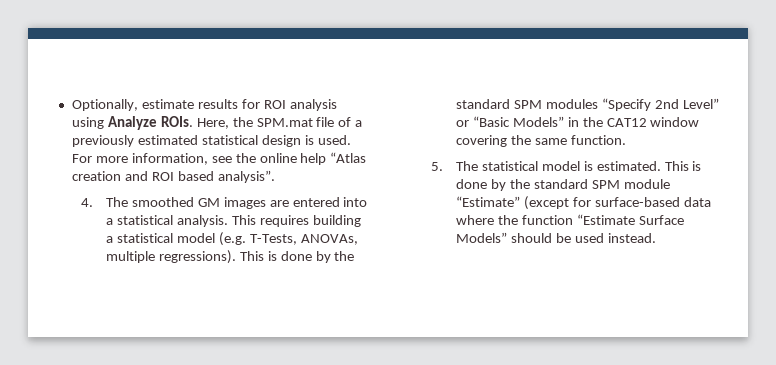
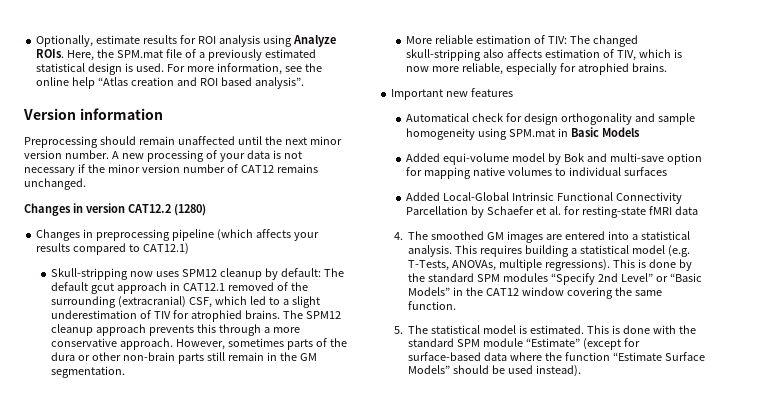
+ Version information
+ Preprocessing should remain unaffected until the next minor version number. A new processing of your data is not necessary if the minor version number of CAT12 remains unchanged.
+ Changes in version CAT12.2 (1280)
+ Changes in preprocessing pipeline (which affects your results compared to CAT12.1)
+ Skull-stripping now uses SPM12 cleanup by default: The default gcut approach in CAT12.1 removed of the surrounding (extracranial) CSF, which led to a slight underestimation of TIV for atrophied brains. The SPM12 cleanup approach prevents this through a more conservative approach. However, sometimes parts of the dura or other non-brain parts still remain in the GM segmentation.
+ More reliable estimation of TIV: The changed skull-stripping also affects estimation of TIV, which is now more reliable, especially for atrophied brains.
+ Important new features
+ Automatical check for design orthogonality and sample homogeneity using SPM.mat in Basic Models
+ Added equi-volume model by Bok and multi-save option for mapping native volumes to individual surfaces
+ Added Local-Global Intrinsic Functional Connectivity Parcellation by Schaefer et al. for resting-state fMRI data
- This is done by the standard SPM module “Estimate” (except for surface-based data where the function “Estimate Surface Models” should be used instead.
+ This is done with the standard SPM module “Estimate” (except for surface-based data where the function “Estimate Surface Models” should be used instead).

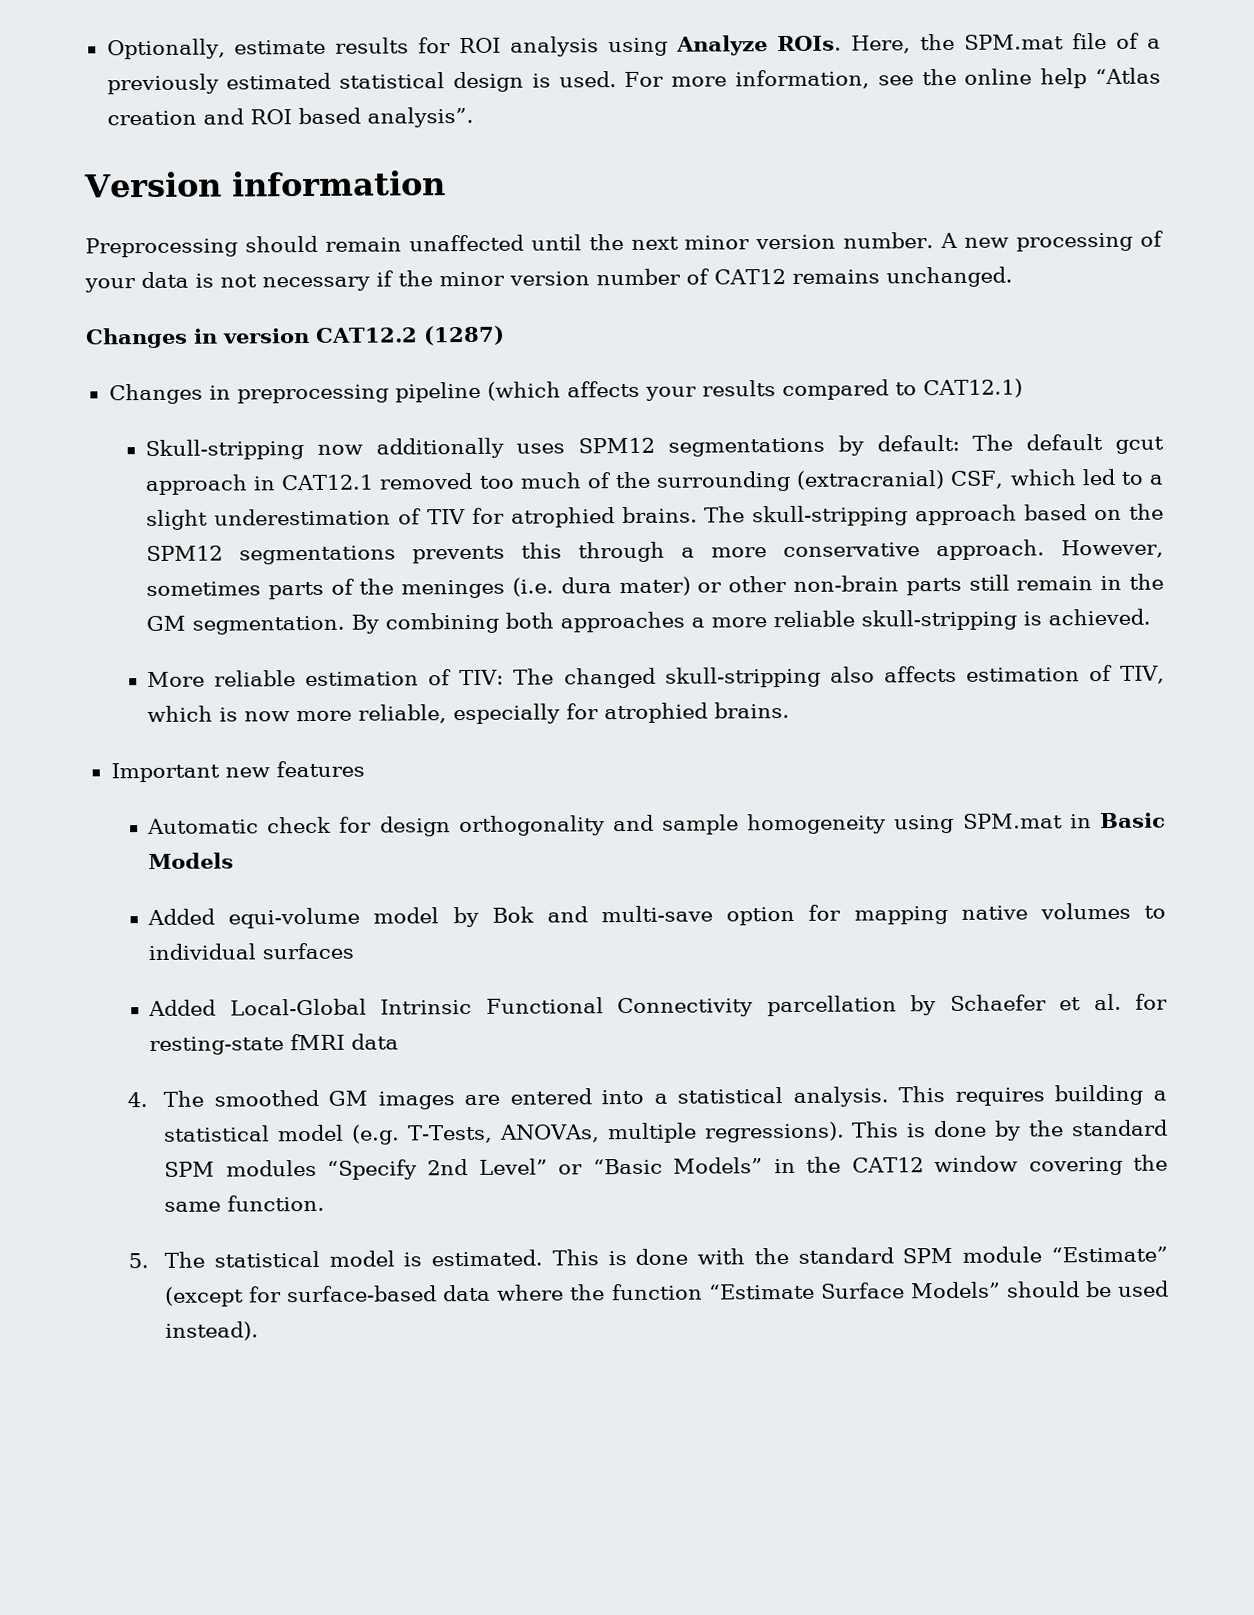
- Changes in version CAT12.2 (1280)
+ Changes in version CAT12.2 (1287)
- Skull-stripping now uses SPM12 cleanup by default: The default gcut approach in CAT12.1 removed of the surrounding (extracranial) CSF, which led to a slight underestimation of TIV for atrophied brains.
+ Skull-stripping now additionally uses SPM12 segmentations by default: The default gcut approach in CAT12.1 removed too much of the surrounding (extracranial) CSF, which led to a slight underestimation of TIV for atrophied brains.
- The SPM12 cleanup approach prevents this through a more conservative approach.
+ The skull-stripping approach based on the SPM12 segmentations prevents this through a more conservative approach.
- However, sometimes parts of the dura or other non-brain parts still remain in the GM segmentation.
+ However, sometimes parts of the meninges (i.e. dura mater) or other non-brain parts still remain in the GM segmentation. By combining both approaches a more reliable skull-stripping is achieved.
- Automatical check for design orthogonality and sample homogeneity using SPM.mat in Basic Models
+ Automatic check for design orthogonality and sample homogeneity using SPM.mat in Basic Models
- Added Local-Global Intrinsic Functional Connectivity Parcellation by Schaefer et al. for resting-state fMRI data
+ Added Local-Global Intrinsic Functional Connectivity parcellation by Schaefer et al. for resting-state fMRI data

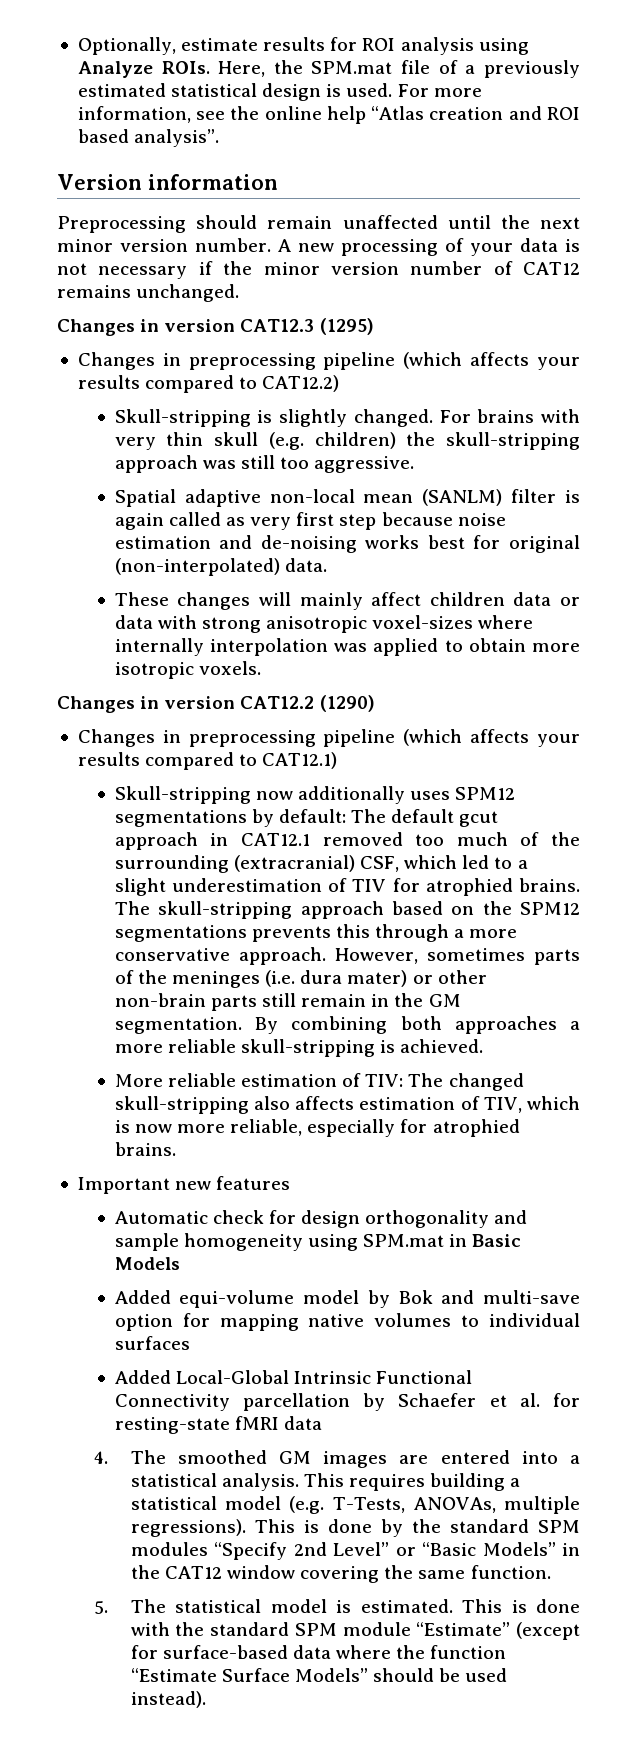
+ Changes in version CAT12.3 (1295)
+ Changes in preprocessing pipeline (which affects your results compared to CAT12.2)
+ Skull-stripping is slightly changed. For brains with very thin skull (e.g. children) the skull-stripping approach was still too aggressive.
+ Spatial adaptive non-local mean (SANLM) filter is again called as very first step because noise estimation and de-noising works best for original (non-interpolated) data.
+ These changes will mainly affect children data or data with strong anisotropic voxel-sizes where internally interpolation was applied to obtain more isotropic voxels.
- Changes in version CAT12.2 (1287)
+ Changes in version CAT12.2 (1290)

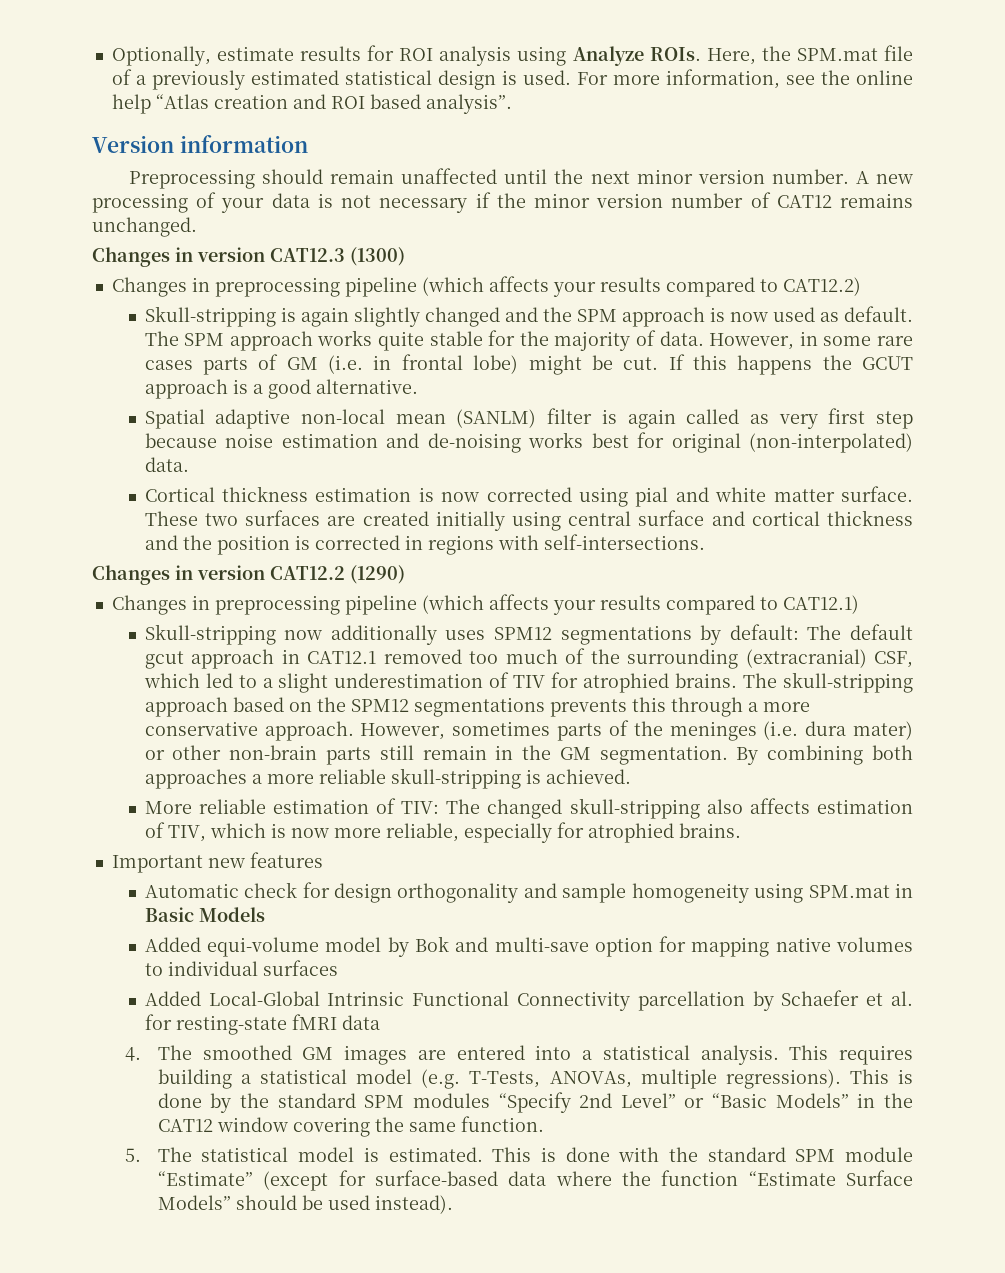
- Changes in version CAT12.3 (1295)
+ Changes in version CAT12.3 (1300)
- Skull-stripping is slightly changed. For brains with very thin skull (e.g. children) the skull-stripping approach was still too aggressive.
+ Skull-stripping is again slightly changed and the SPM approach is now used as default. The SPM approach works quite stable for the majority of data. However, in some rare cases parts of GM (i.e. in frontal lobe) might be cut. If this happens the GCUT approach is a good alternative.
- These changes will mainly affect children data or data with strong anisotropic voxel-sizes where internally interpolation was applied to obtain more isotropic voxels.
+ Cortical thickness estimation is now corrected using pial and white matter surface. These two surfaces are created initially using central surface and cortical thickness and the position is corrected in regions with self-intersections.

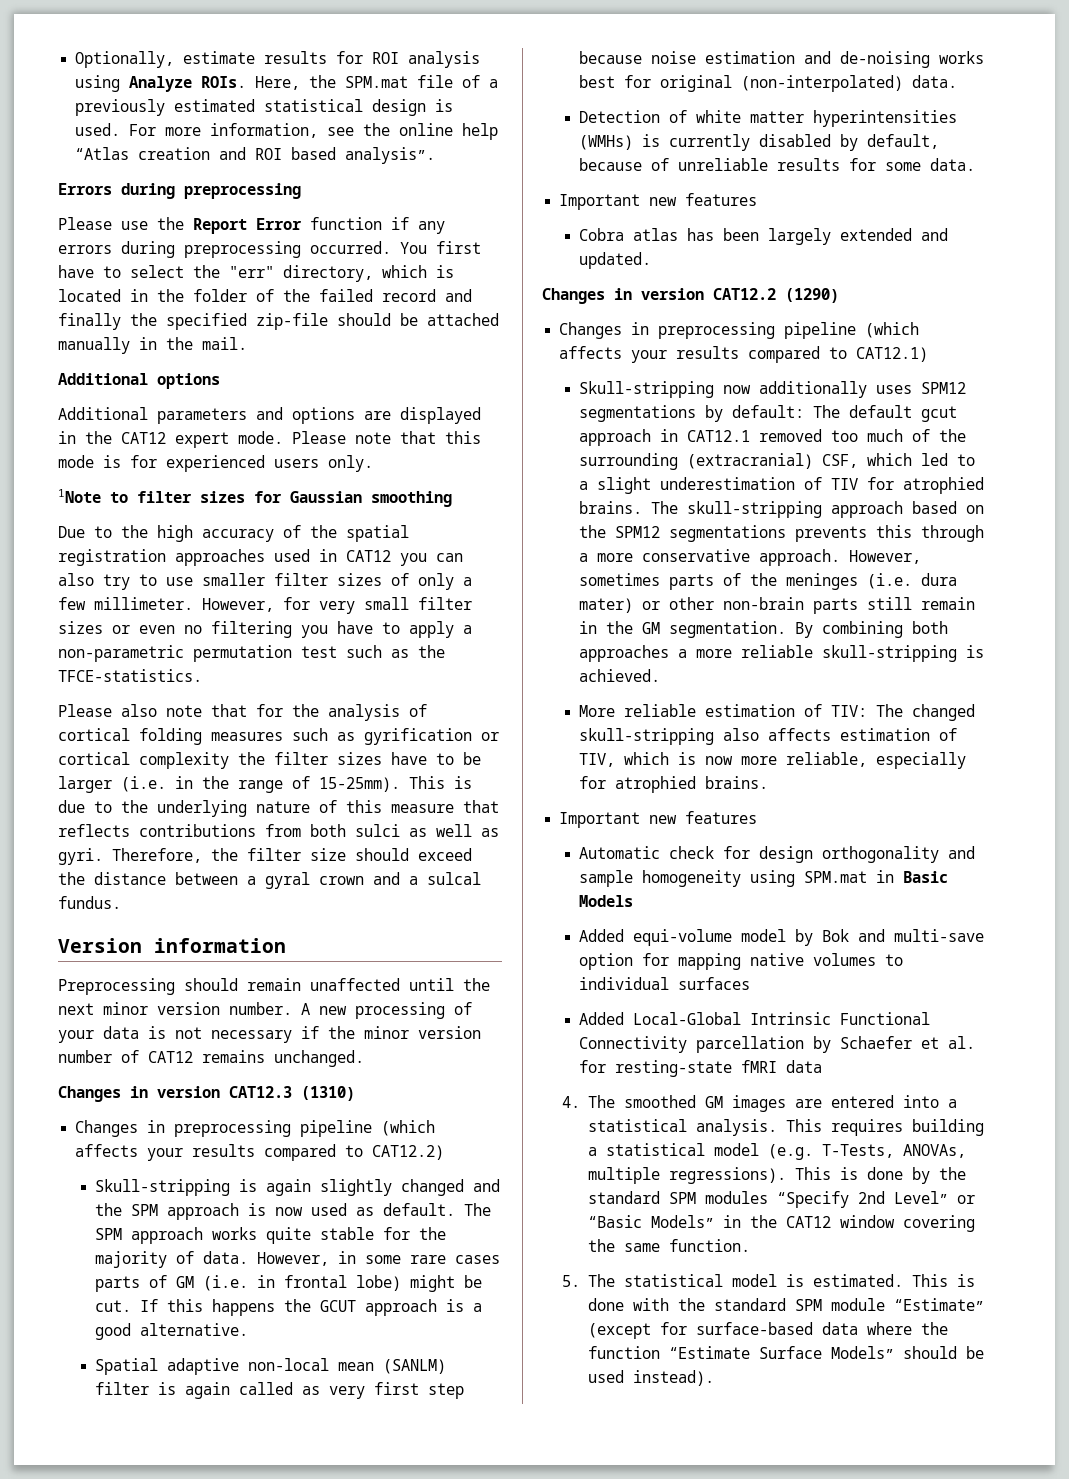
+ Errors during preprocessing
+ Please use the Report Error function if any errors during preprocessing occurred. You first have to select the "err" directory, which is located in the folder of the failed record and finally the specified zip-file should be attached manually in the mail.
+ Additional options
+ Additional parameters and options are displayed in the CAT12 expert mode. Please note that this mode is for experienced users only.
+ 1Note to filter sizes for Gaussian smoothing
+ Due to the high accuracy of the spatial registration approaches used in CAT12 you can also try to use smaller filter sizes of only a few millimeter. However, for very small filter sizes or even no filtering you have to apply a non-parametric permutation test such as the TFCE-statistics.
+ Please also note that for the analysis of cortical folding measures such as gyrification or cortical complexity the filter sizes have to be larger (i.e. in the range of 15-25mm). This is due to the underlying nature of this measure that reflects contributions from both sulci as well as gyri. Therefore, the filter size should exceed the distance between a gyral crown and a sulcal fundus.
- Changes in version CAT12.3 (1300)
+ Changes in version CAT12.3 (1310)
- Cortical thickness estimation is now corrected using pial and white matter surface. These two surfaces are created initially using central surface and cortical thickness and the position is corrected in regions with self-intersections.
+ Detection of white matter hyperintensities (WMHs) is currently disabled by default, because of unreliable results for some data.
+ Important new features
+ Cobra atlas has been largely extended and updated.

